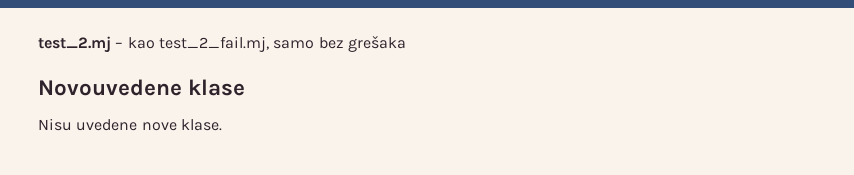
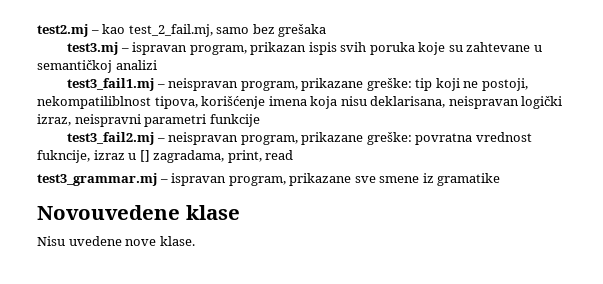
- test_2.mj – kao test_2_fail.mj, samo bez grešaka
+ test2.mj – kao test_2_fail.mj, samo bez grešaka
+ test3.mj – ispravan program, prikazan ispis svih poruka koje su zahtevane u semantičkoj analizi
+ test3_fail1.mj – neispravan program, prikazane greške: tip koji ne postoji, nekompatiliblnost tipova, korišćenje imena koja nisu deklarisana, neispravan logički izraz, neispravni parametri funkcije
+ test3_fail2.mj – neispravan program, prikazane greške: povratna vrednost fukncije, izraz u [] zagradama, print, read
+ test3_grammar.mj – ispravan program, prikazane sve smene iz gramatike

